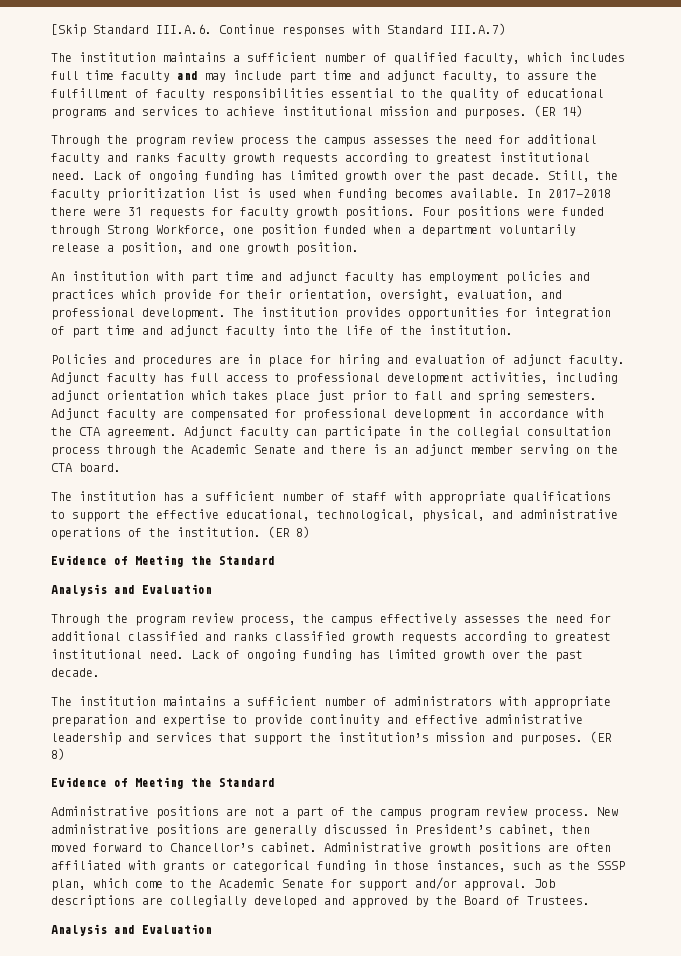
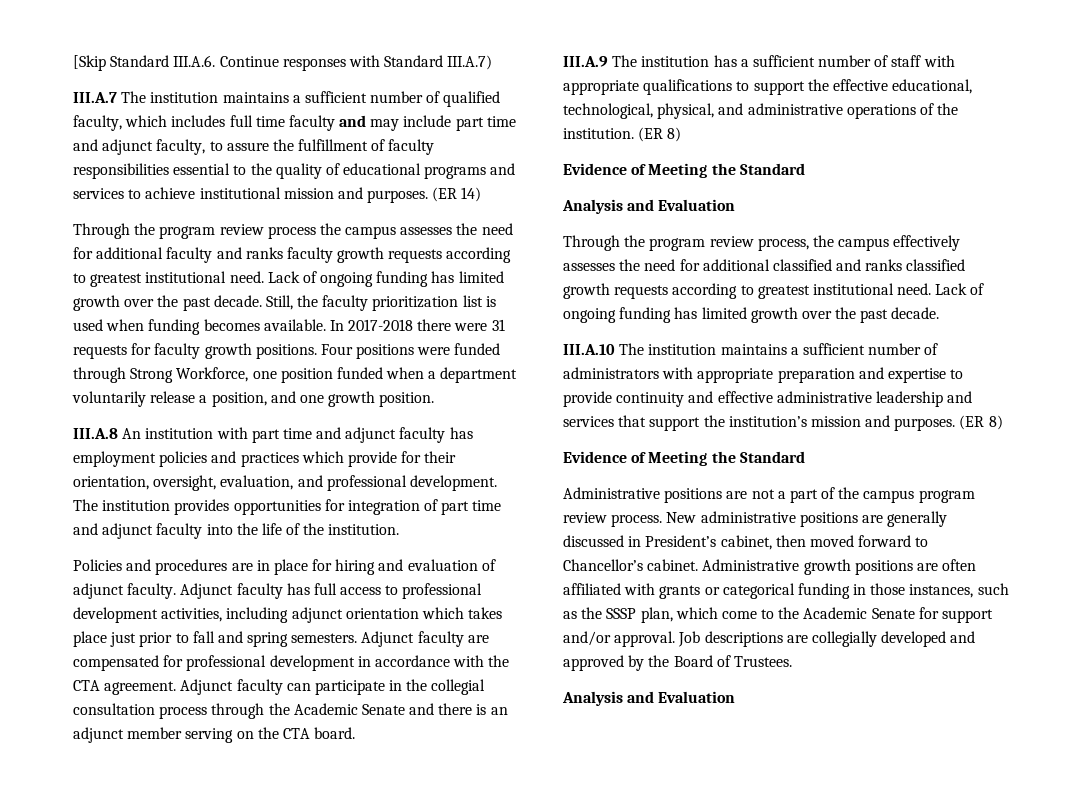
- The institution maintains a sufficient number of qualified faculty, which includes full time faculty and may include part time and adjunct faculty, to assure the fulfillment of faculty responsibilities essential to the quality of educational programs and services to achieve institutional mission and purposes.
+ III.A.7 The institution maintains a sufficient number of qualified faculty, which includes full time faculty and may include part time and adjunct faculty, to assure the fulfillment of faculty responsibilities essential to the quality of educational programs and services to achieve institutional mission and purposes.
- An institution with part time and adjunct faculty has employment policies and practices which provide for their orientation, oversight, evaluation, and professional development.
+ III.A.8 An institution with part time and adjunct faculty has employment policies and practices which provide for their orientation, oversight, evaluation, and professional development.
- The institution has a sufficient number of staff with appropriate qualifications to support the effective educational, technological, physical, and administrative operations of the institution.
+ III.A.9 The institution has a sufficient number of staff with appropriate qualifications to support the effective educational, technological, physical, and administrative operations of the institution.
- The institution maintains a sufficient number of administrators with appropriate preparation and expertise to provide continuity and effective administrative leadership and services that support the institution’s mission and purposes.
+ III.A.10 The institution maintains a sufficient number of administrators with appropriate preparation and expertise to provide continuity and effective administrative leadership and services that support the institution’s mission and purposes.

